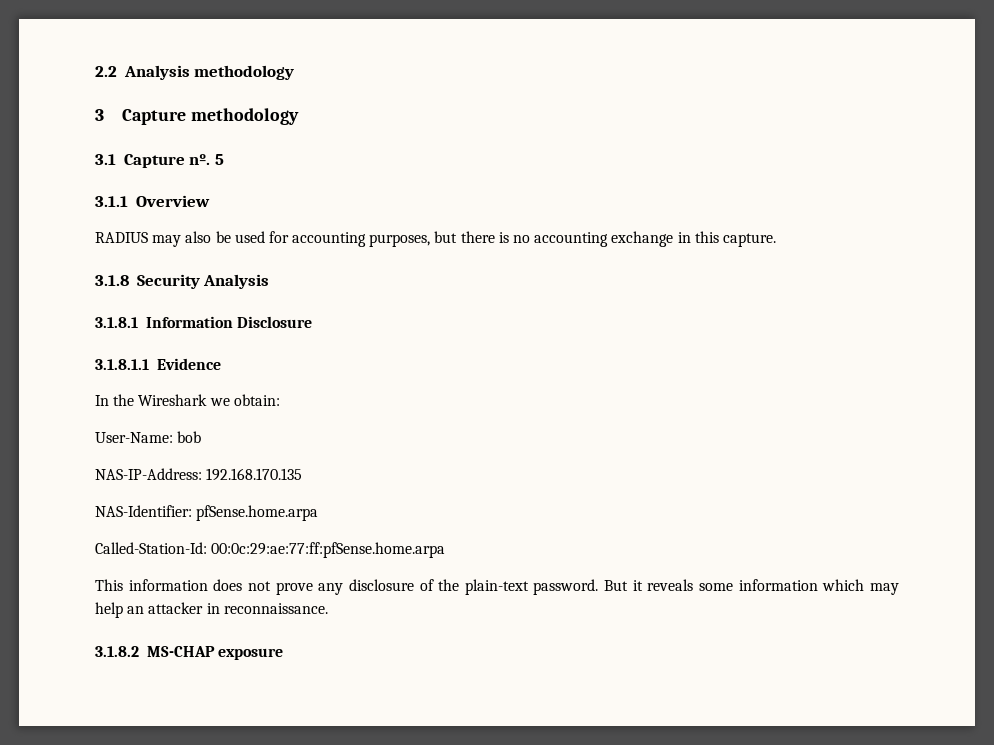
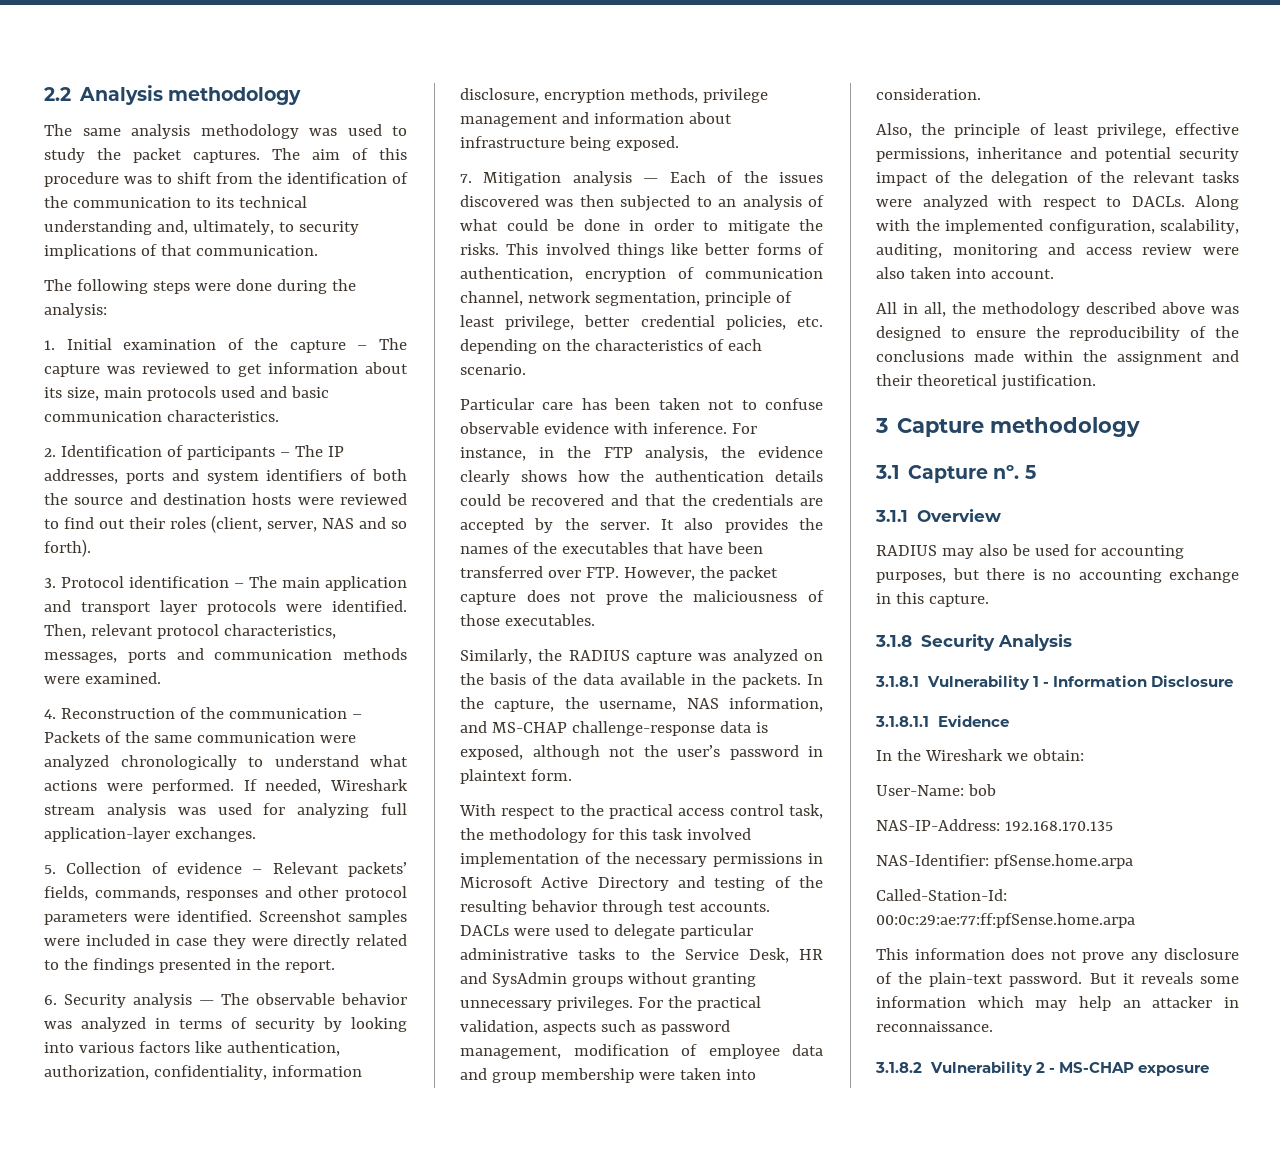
+ The same analysis methodology was used to study the packet captures. The aim of this procedure was to shift from the identification of the communication to its technical understanding and, ultimately, to security implications of that communication.
+ The following steps were done during the analysis:
+ 1. Initial examination of the capture – The capture was reviewed to get information about its size, main protocols used and basic communication characteristics.
+ 2. Identification of participants – The IP addresses, ports and system identifiers of both the source and destination hosts were reviewed to find out their roles (client, server, NAS and so forth).
+ 3. Protocol identification – The main application and transport layer protocols were identified. Then, relevant protocol characteristics, messages, ports and communication methods were examined.
+ 4. Reconstruction of the communication – Packets of the same communication were analyzed chronologically to understand what actions were performed. If needed, Wireshark stream analysis was used for analyzing full application-layer exchanges.
+ 5. Collection of evidence – Relevant packets’ fields, commands, responses and other protocol parameters were identified. Screenshot samples were included in case they were directly related to the findings presented in the report.
+ 6. Security analysis — The observable behavior was analyzed in terms of security by looking into various factors like authentication, authorization, confidentiality, information disclosure, encryption methods, privilege management and information about infrastructure being exposed.
+ 7. Mitigation analysis — Each of the issues discovered was then subjected to an analysis of what could be done in order to mitigate the risks. This involved things like better forms of authentication, encryption of communication channel, network segmentation, principle of least privilege, better credential policies, etc. depending on the characteristics of each scenario.
+ Particular care has been taken not to confuse observable evidence with inference. For instance, in the FTP analysis, the evidence clearly shows how the authentication details could be recovered and that the credentials are accepted by the server. It also provides the names of the executables that have been transferred over FTP. However, the packet capture does not prove the maliciousness of those executables.
+ Similarly, the RADIUS capture was analyzed on the basis of the data available in the packets. In the capture, the username, NAS information, and MS-CHAP challenge-response data is exposed, although not the user’s password in plaintext form.
+ With respect to the practical access control task, the methodology for this task involved implementation of the necessary permissions in Microsoft Active Directory and testing of the resulting behavior through test accounts. DACLs were used to delegate particular administrative tasks to the Service Desk, HR and SysAdmin groups without granting unnecessary privileges. For the practical validation, aspects such as password management, modification of employee data and group membership were taken into consideration.
+ Also, the principle of least privilege, effective permissions, inheritance and potential security impact of the delegation of the relevant tasks were analyzed with respect to DACLs. Along with the implemented configuration, scalability, auditing, monitoring and access review were also taken into account.
+ All in all, the methodology described above was designed to ensure the reproducibility of the conclusions made within the assignment and their theoretical justification.
- 3.1.8.1 Information Disclosure
+ 3.1.8.1 Vulnerability 1 - Information Disclosure
- 3.1.8.2 MS-CHAP exposure
+ 3.1.8.2 Vulnerability 2 - MS-CHAP exposure

